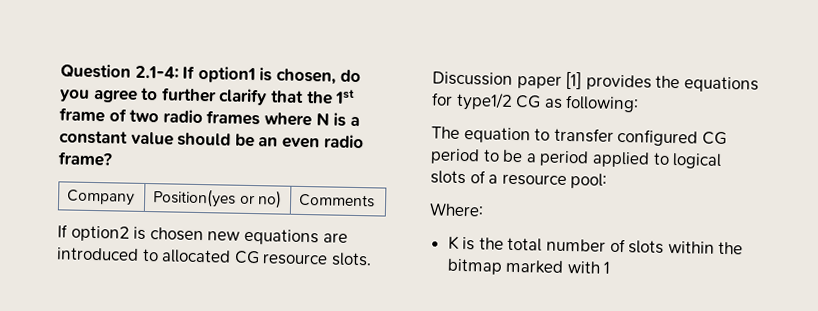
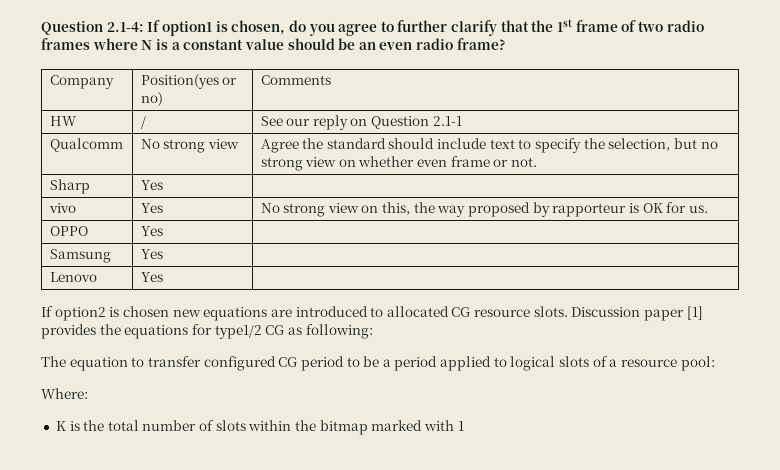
+ HW | / | See our reply on Question 2.1-1
+ Qualcomm | No strong view | Agree the standard should include text to specify the selection, but no strong view on whether even frame or not.
+ Sharp | Yes |
+ vivo | Yes | No strong view on this, the way proposed by rapporteur is OK for us.
+ OPPO | Yes |
+ Samsung | Yes |
+ Lenovo | Yes |

